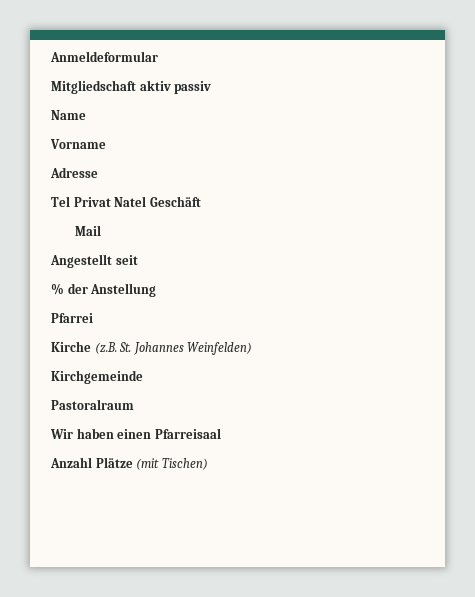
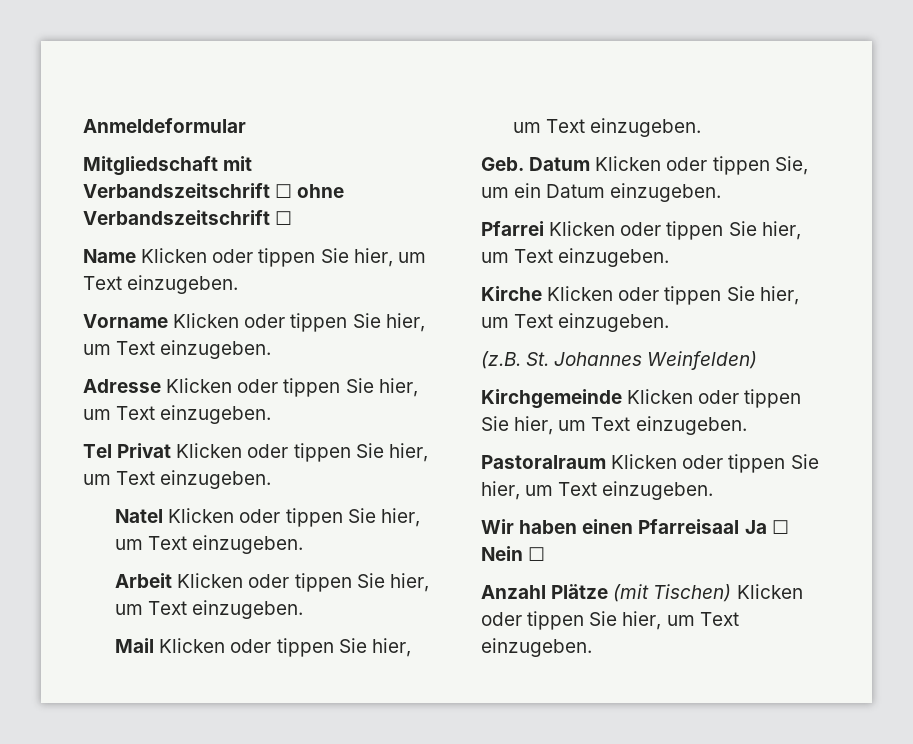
- Mitgliedschaft aktiv passiv
- Name
- Vorname
- Adresse
- Tel Privat Natel Geschäft
- Mail
- Angestellt seit
- % der Anstellung
- Pfarrei
- Kirche (z.B. St. Johannes Weinfelden)
+ Mitgliedschaft mit Verbandszeitschrift ☐ ohne Verbandszeitschrift ☐
+ Name Klicken oder tippen Sie hier, um Text einzugeben.
+ Vorname Klicken oder tippen Sie hier, um Text einzugeben.
+ Adresse Klicken oder tippen Sie hier, um Text einzugeben.
+ Tel Privat Klicken oder tippen Sie hier, um Text einzugeben.
+ Natel Klicken oder tippen Sie hier, um Text einzugeben.
+ Arbeit Klicken oder tippen Sie hier, um Text einzugeben.
+ Mail Klicken oder tippen Sie hier, um Text einzugeben.
+ Geb. Datum Klicken oder tippen Sie, um ein Datum einzugeben.
+ Pfarrei Klicken oder tippen Sie hier, um Text einzugeben.
+ Kirche Klicken oder tippen Sie hier, um Text einzugeben.
+ (z.B. St. Johannes Weinfelden)
- Kirchgemeinde
- Pastoralraum
+ Kirchgemeinde Klicken oder tippen Sie hier, um Text einzugeben.
+ Pastoralraum Klicken oder tippen Sie hier, um Text einzugeben.
- Wir haben einen Pfarreisaal
+ Wir haben einen Pfarreisaal Ja ☐ Nein ☐
- Anzahl Plätze (mit Tischen)
+ Anzahl Plätze (mit Tischen) Klicken oder tippen Sie hier, um Text einzugeben.

